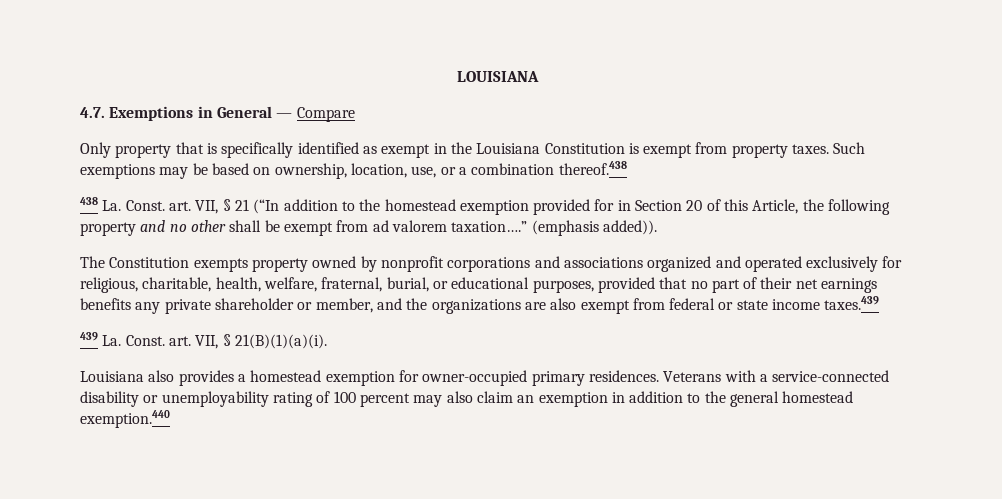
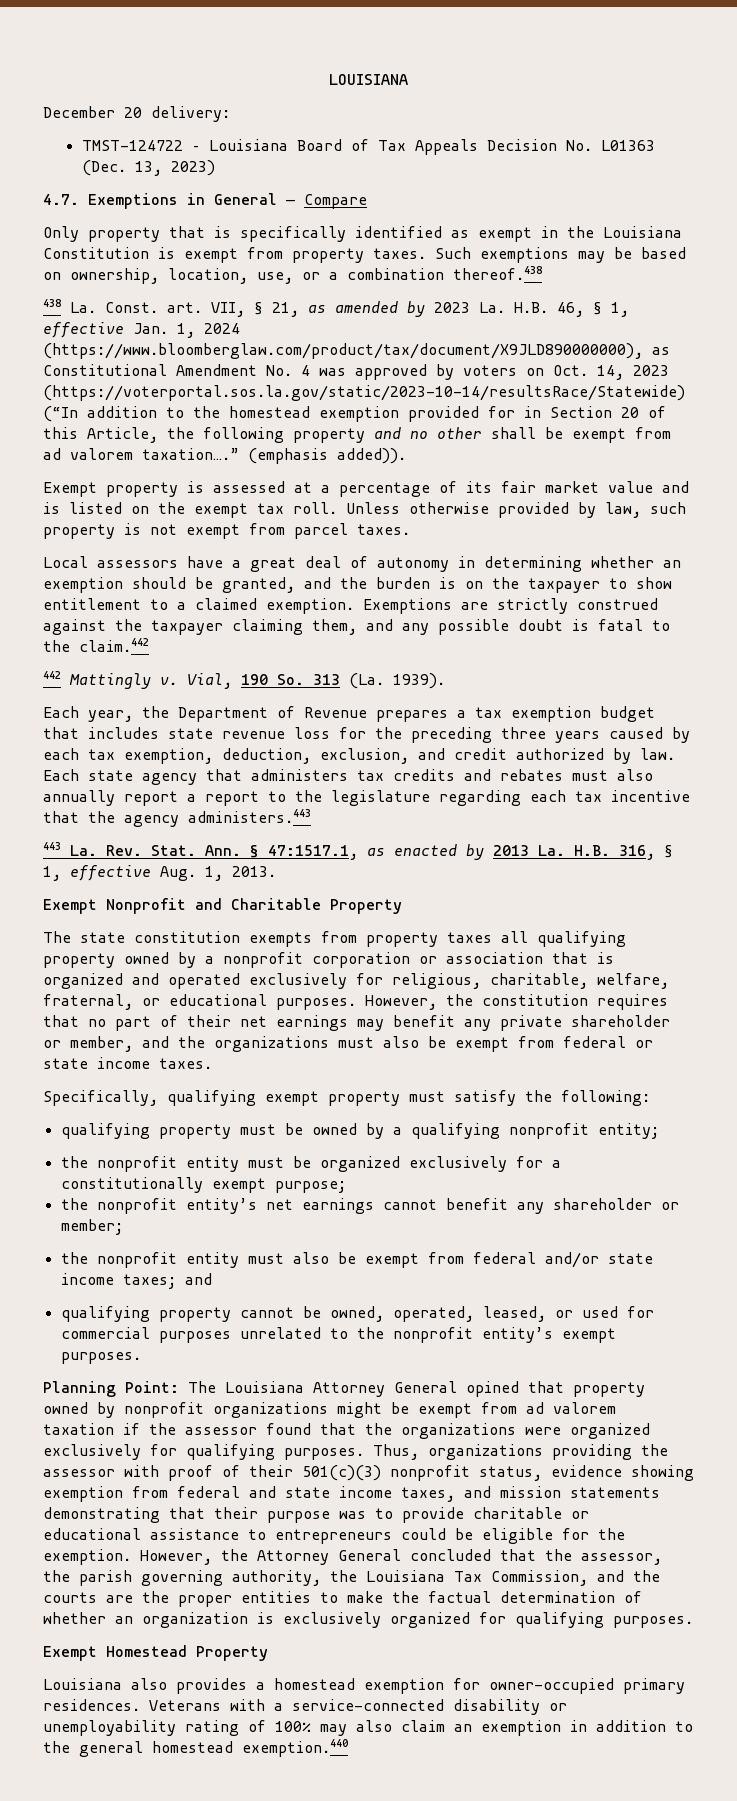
+ December 20 delivery:
+ TMST-124722 – Louisiana Board of Tax Appeals Decision No. L01363 (Dec. 13, 2023)
- 438 La. Const. art. VII, § 21 (“In addition to the homestead exemption provided for in Section 20 of this Article, the following property and no other shall be exempt from ad valorem taxation….”
+ 438 La. Const. art. VII, § 21, as amended by 2023 La. H.B. 46, § 1, effective Jan. 1, 2024 (https://www.bloomberglaw.com/product/tax/document/X9JLD890000000), as Constitutional Amendment No. 4 was approved by voters on Oct. 14, 2023 (https://voterportal.sos.la.gov/static/2023-10-14/resultsRace/Statewide) (“In addition to the homestead exemption provided for in Section 20 of this Article, the following property and no other shall be exempt from ad valorem taxation….”
- The Constitution exempts property owned by nonprofit corporations and associations organized and operated exclusively for religious, charitable, health, welfare, fraternal, burial, or educational purposes, provided that no part of their net earnings benefits any private shareholder or member, and the organizations are also exempt from federal or state income taxes.439
- 439 La. Const. art. VII, § 21(B)(1)(a)(i).
+ Exempt property is assessed at a percentage of its fair market value and is listed on the exempt tax roll. Unless otherwise provided by law, such property is not exempt from parcel taxes.
+ Local assessors have a great deal of autonomy in determining whether an exemption should be granted, and the burden is on the taxpayer to show entitlement to a claimed exemption. Exemptions are strictly construed against the taxpayer claiming them, and any possible doubt is fatal to the claim.442
+ 442 Mattingly v. Vial, 190 So. 313 (La. 1939).
+ Each year, the Department of Revenue prepares a tax exemption budget that includes state revenue loss for the preceding three years caused by each tax exemption, deduction, exclusion, and credit authorized by law. Each state agency that administers tax credits and rebates must also annually report a report to the legislature regarding each tax incentive that the agency administers.443
+ 443 La. Rev. Stat. Ann. § 47:1517.1, as enacted by 2013 La. H.B. 316, § 1, effective Aug. 1, 2013.
+ Exempt Nonprofit and Charitable Property
+ The state constitution exempts from property taxes all qualifying property owned by a nonprofit corporation or association that is organized and operated exclusively for religious, charitable, welfare, fraternal, or educational purposes. However, the constitution requires that no part of their net earnings may benefit any private shareholder or member, and the organizations must also be exempt from federal or state income taxes.
+ Specifically, qualifying exempt property must satisfy the following:
+ qualifying property must be owned by a qualifying nonprofit entity;
+ the nonprofit entity must be organized exclusively for a constitutionally exempt purpose;
+ the nonprofit entity’s net earnings cannot benefit any shareholder or member;
+ the nonprofit entity must also be exempt from federal and/or state income taxes; and
+ qualifying property cannot be owned, operated, leased, or used for commercial purposes unrelated to the nonprofit entity’s exempt purposes.
+ Planning Point: The Louisiana Attorney General opined that property owned by nonprofit organizations might be exempt from ad valorem taxation if the assessor found that the organizations were organized exclusively for qualifying purposes. Thus, organizations providing the assessor with proof of their 501(c)(3) nonprofit status, evidence showing exemption from federal and state income taxes, and mission statements demonstrating that their purpose was to provide charitable or educational assistance to entrepreneurs could be eligible for the exemption. However, the Attorney General concluded that the assessor, the parish governing authority, the Louisiana Tax Commission, and the courts are the proper entities to make the factual determination of whether an organization is exclusively organized for qualifying purposes.
+ Exempt Homestead Property
- Veterans with a service-connected disability or unemployability rating of 100 percent may also claim an exemption in addition to the general homestead exemption.440
+ Veterans with a service-connected disability or unemployability rating of 100% may also claim an exemption in addition to the general homestead exemption.440

